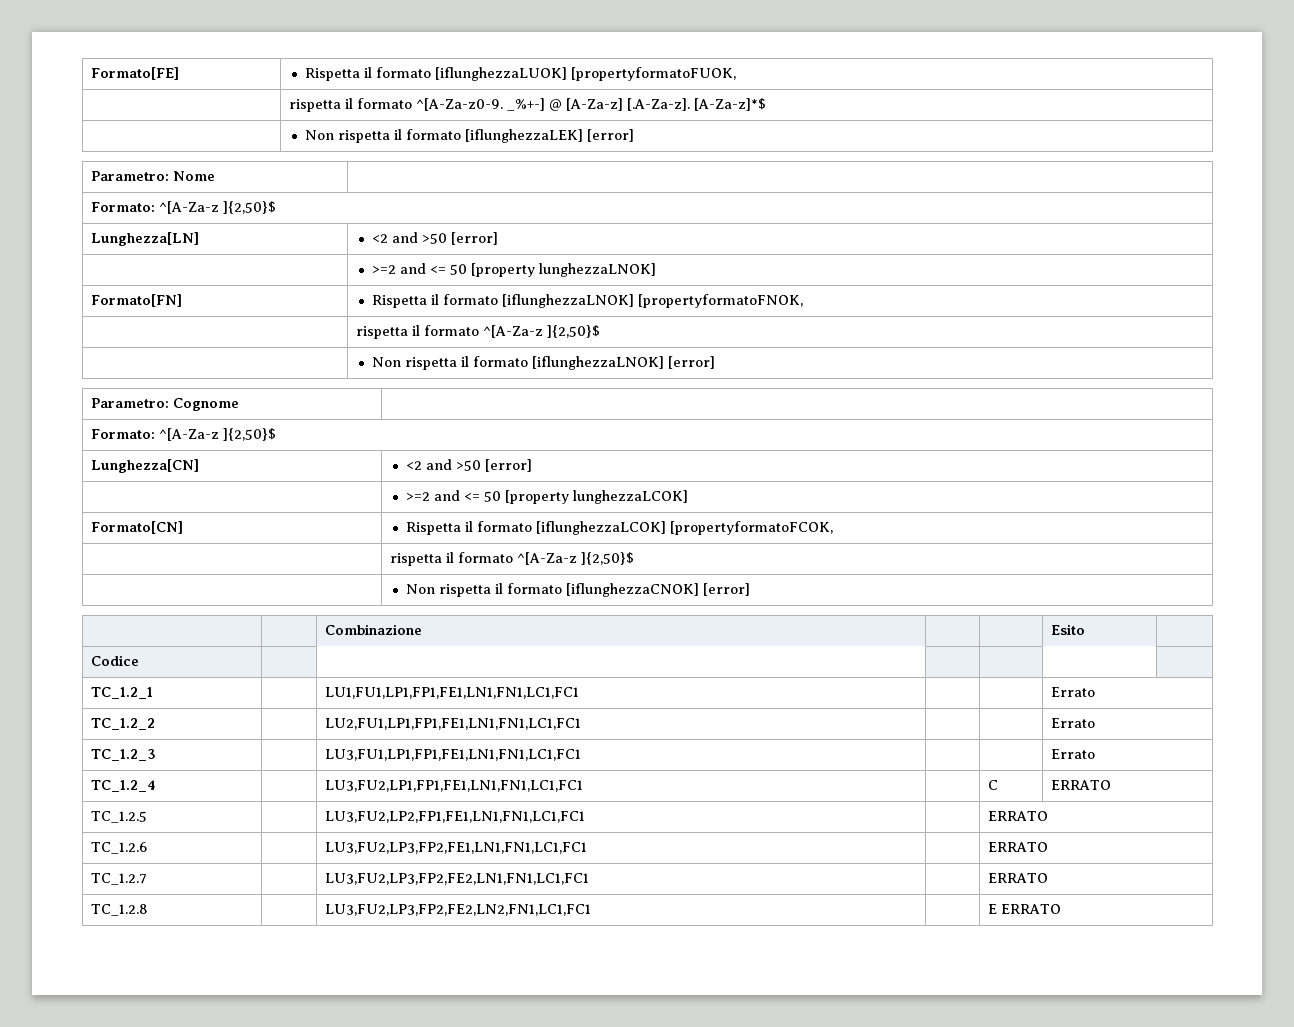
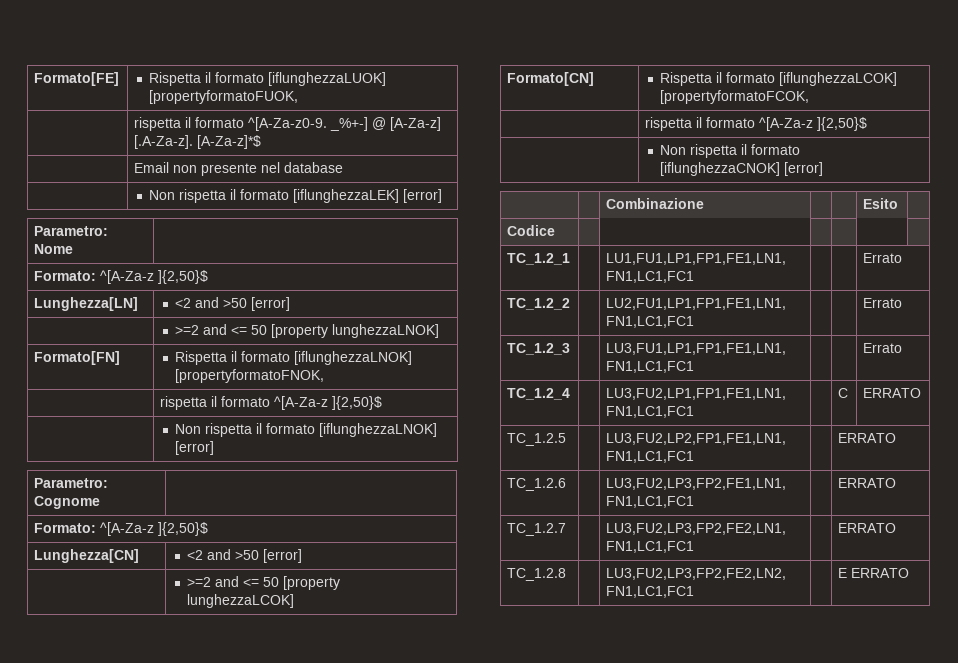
+ | Email non presente nel database

